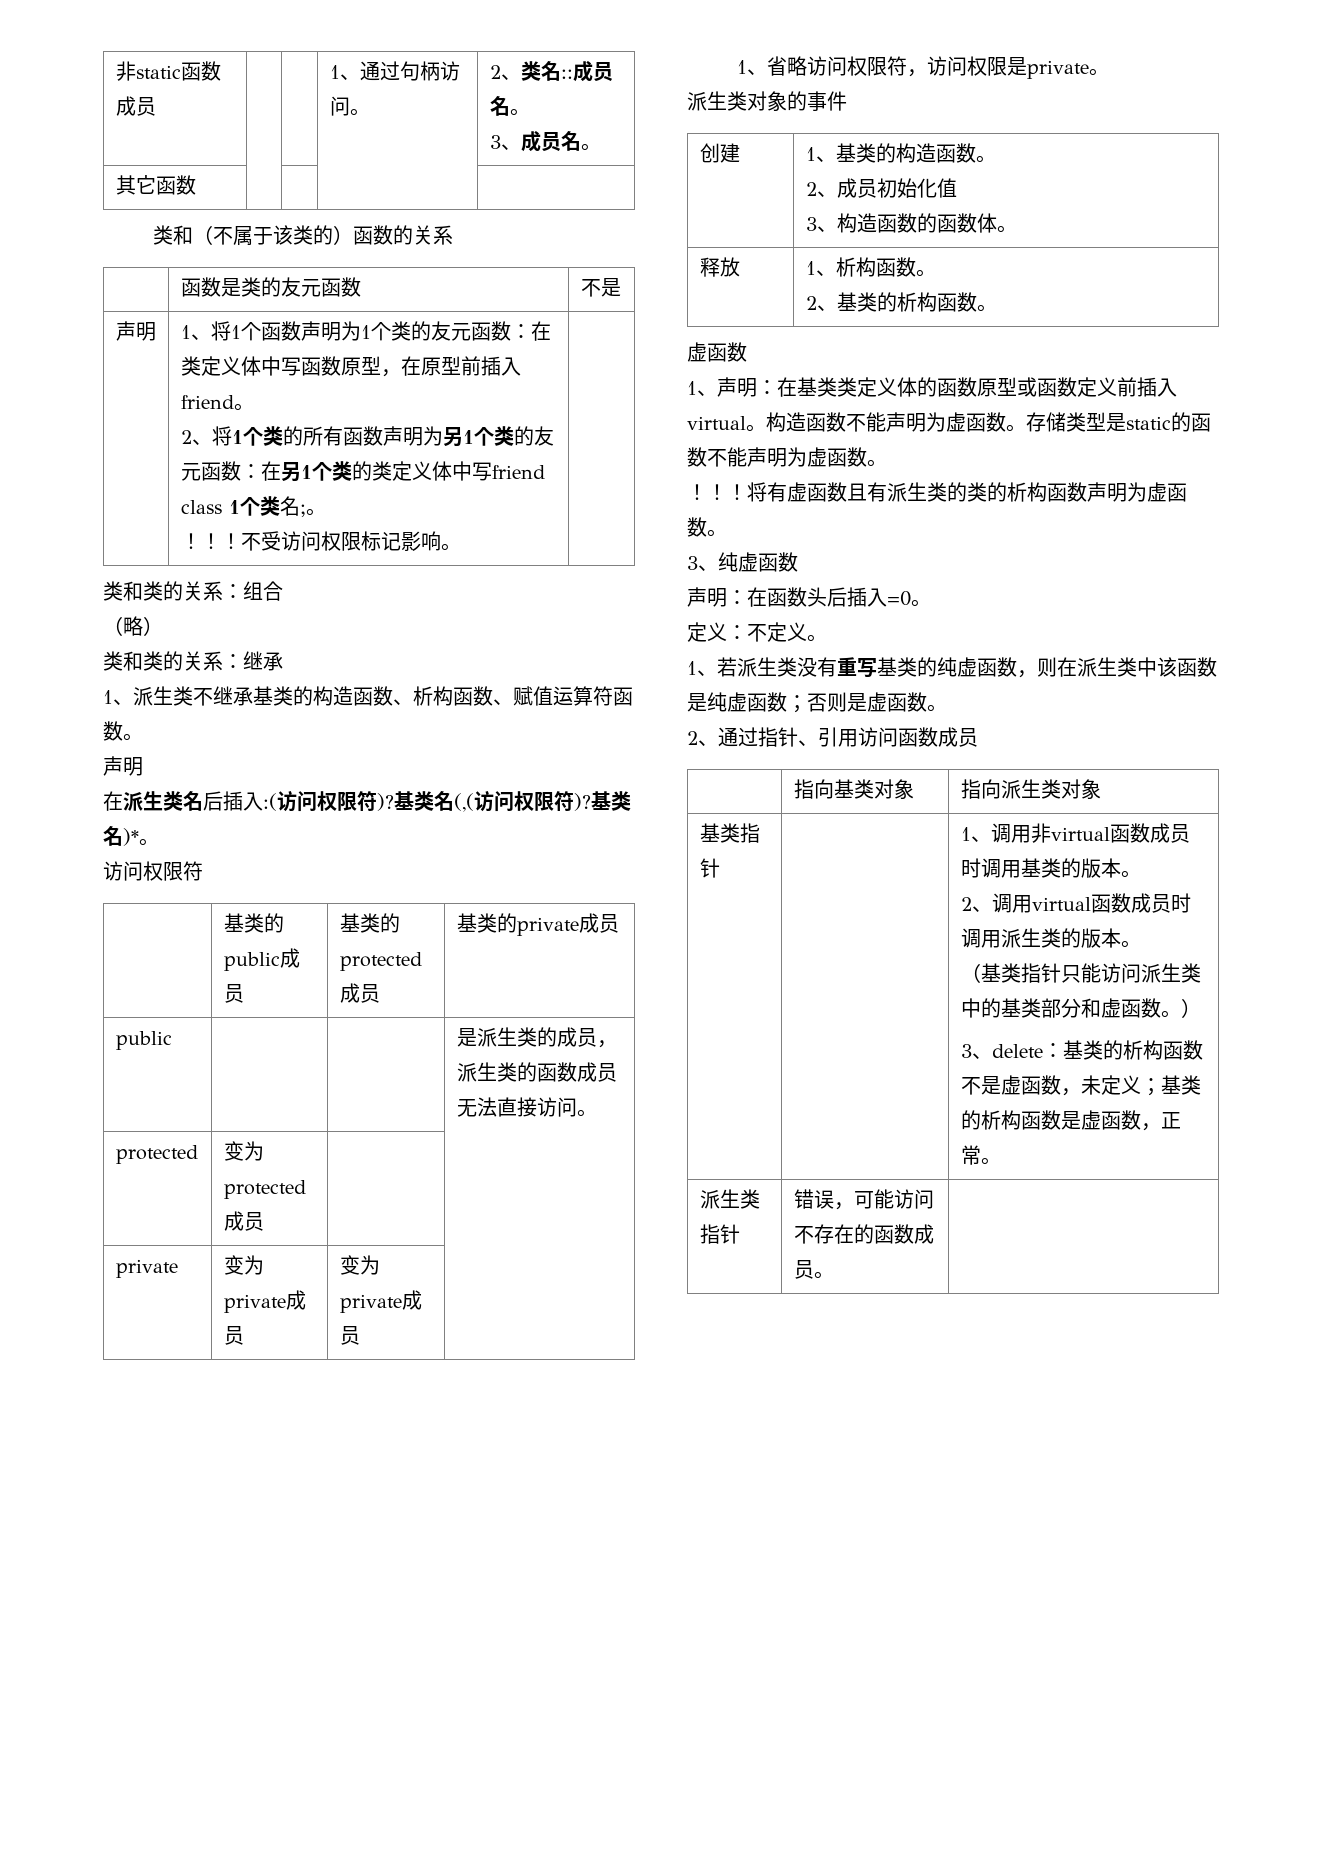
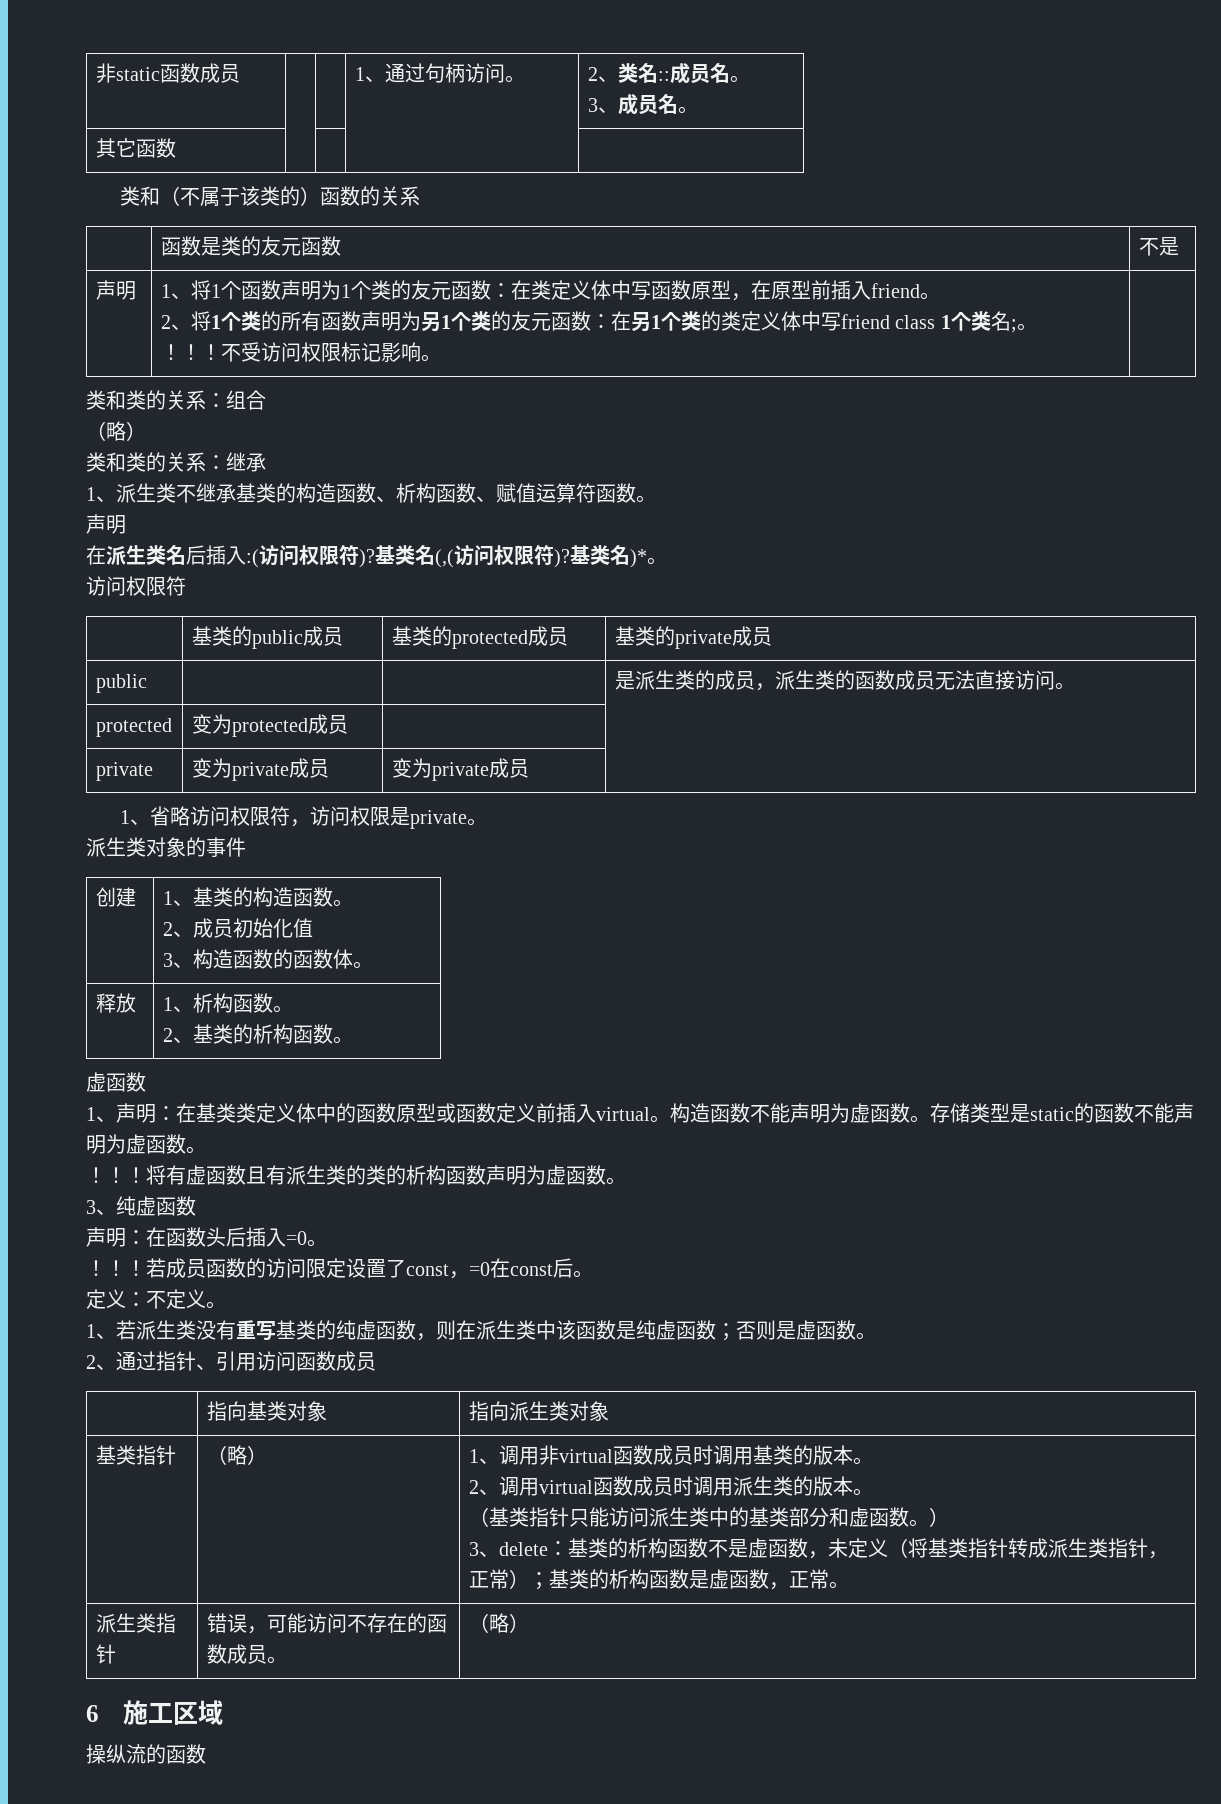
- 1、声明：在基类类定义体的函数原型或函数定义前插入virtual。
+ 1、声明：在基类类定义体中的函数原型或函数定义前插入virtual。
+ ！！！若成员函数的访问限定设置了const，=0在const后。
  | 指向基类对象 | 指向派生类对象
- 基类指针
+ 基类指针 | （略）
- 3、delete：基类的析构函数不是虚函数，未定义；基类的析构函数是虚函数，正常。
+ 3、delete：基类的析构函数不是虚函数，未定义（将基类指针转成派生类指针，正常）；基类的析构函数是虚函数，正常。
- 派生类指针 | 错误，可能访问不存在的函数成员。 |
+ 派生类指针 | 错误，可能访问不存在的函数成员。 | （略）
+ 6施工区域
+ 操纵流的函数

